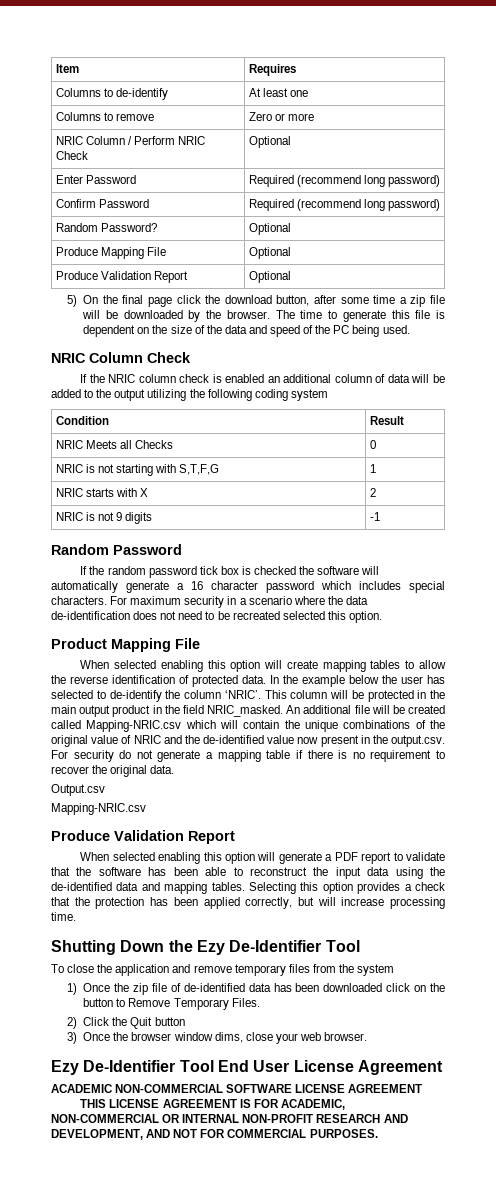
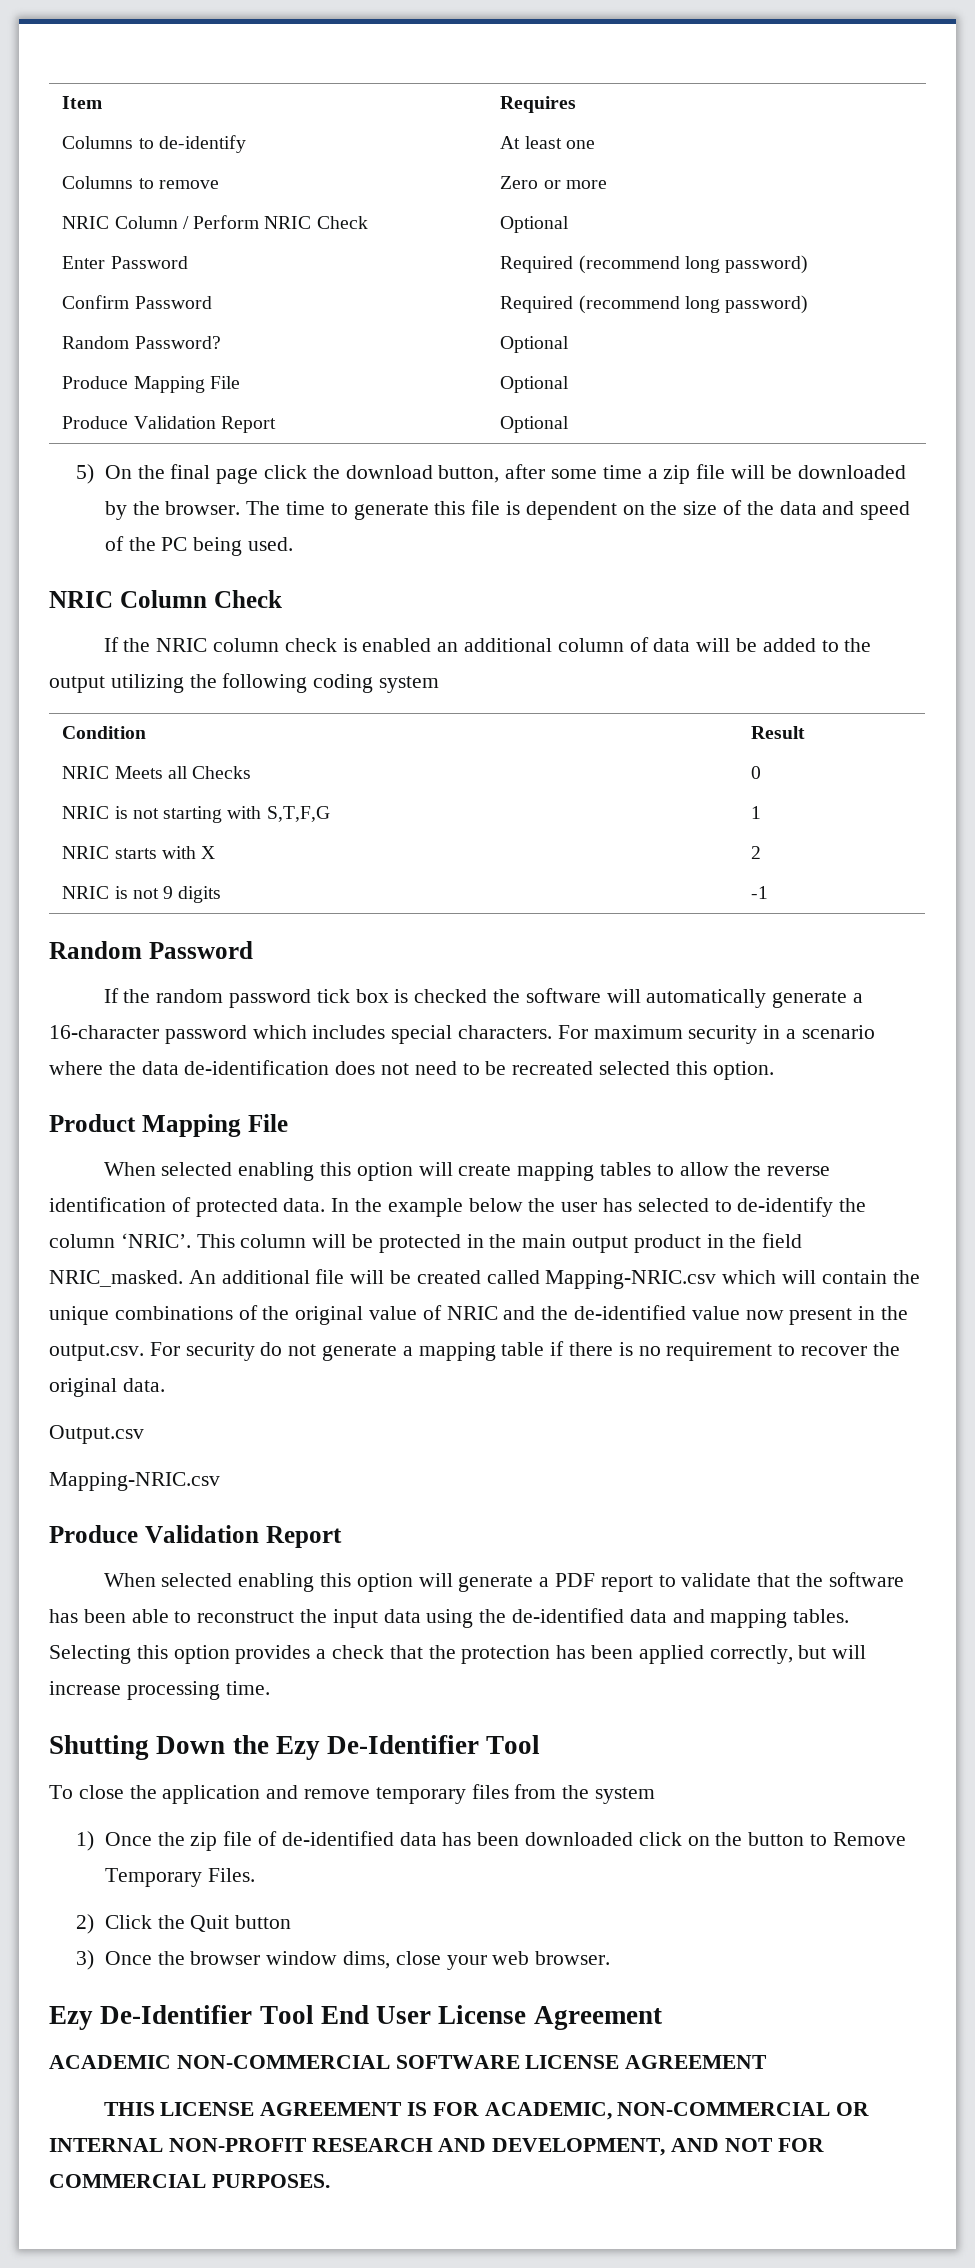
- If the random password tick box is checked the software will automatically generate a 16 character password which includes special characters.
+ If the random password tick box is checked the software will automatically generate a 16-character password which includes special characters.

